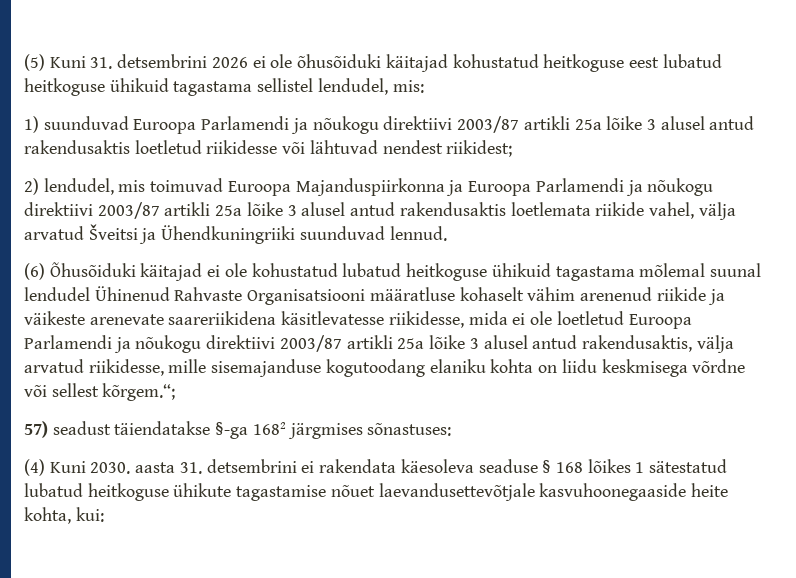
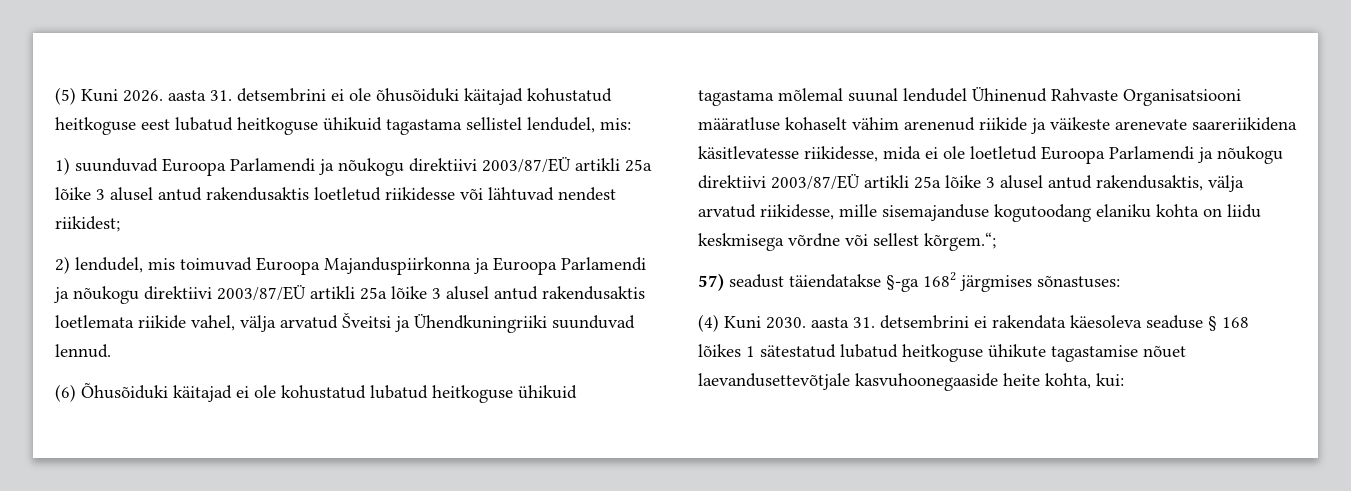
- (5) Kuni 31. detsembrini 2026 ei ole õhusõiduki käitajad kohustatud heitkoguse eest lubatud heitkoguse ühikuid tagastama sellistel lendudel, mis:
+ (5) Kuni 2026. aasta 31. detsembrini ei ole õhusõiduki käitajad kohustatud heitkoguse eest lubatud heitkoguse ühikuid tagastama sellistel lendudel, mis:
- 1) suunduvad Euroopa Parlamendi ja nõukogu direktiivi 2003/87 artikli 25a lõike 3 alusel antud rakendusaktis loetletud riikidesse või lähtuvad nendest riikidest;
+ 1) suunduvad Euroopa Parlamendi ja nõukogu direktiivi 2003/87/EÜ artikli 25a lõike 3 alusel antud rakendusaktis loetletud riikidesse või lähtuvad nendest riikidest;
- 2) lendudel, mis toimuvad Euroopa Majanduspiirkonna ja Euroopa Parlamendi ja nõukogu direktiivi 2003/87 artikli 25a lõike 3 alusel antud rakendusaktis loetlemata riikide vahel, välja arvatud Šveitsi ja Ühendkuningriiki suunduvad lennud.
+ 2) lendudel, mis toimuvad Euroopa Majanduspiirkonna ja Euroopa Parlamendi ja nõukogu direktiivi 2003/87/EÜ artikli 25a lõike 3 alusel antud rakendusaktis loetlemata riikide vahel, välja arvatud Šveitsi ja Ühendkuningriiki suunduvad lennud.
- (6) Õhusõiduki käitajad ei ole kohustatud lubatud heitkoguse ühikuid tagastama mõlemal suunal lendudel Ühinenud Rahvaste Organisatsiooni määratluse kohaselt vähim arenenud riikide ja väikeste arenevate saareriikidena käsitlevatesse riikidesse, mida ei ole loetletud Euroopa Parlamendi ja nõukogu direktiivi 2003/87 artikli 25a lõike 3 alusel antud rakendusaktis, välja arvatud riikidesse, mille sisemajanduse kogutoodang elaniku kohta on liidu keskmisega võrdne või sellest kõrgem.“;
+ (6) Õhusõiduki käitajad ei ole kohustatud lubatud heitkoguse ühikuid tagastama mõlemal suunal lendudel Ühinenud Rahvaste Organisatsiooni määratluse kohaselt vähim arenenud riikide ja väikeste arenevate saareriikidena käsitlevatesse riikidesse, mida ei ole loetletud Euroopa Parlamendi ja nõukogu direktiivi 2003/87/EÜ artikli 25a lõike 3 alusel antud rakendusaktis, välja arvatud riikidesse, mille sisemajanduse kogutoodang elaniku kohta on liidu keskmisega võrdne või sellest kõrgem.“;

